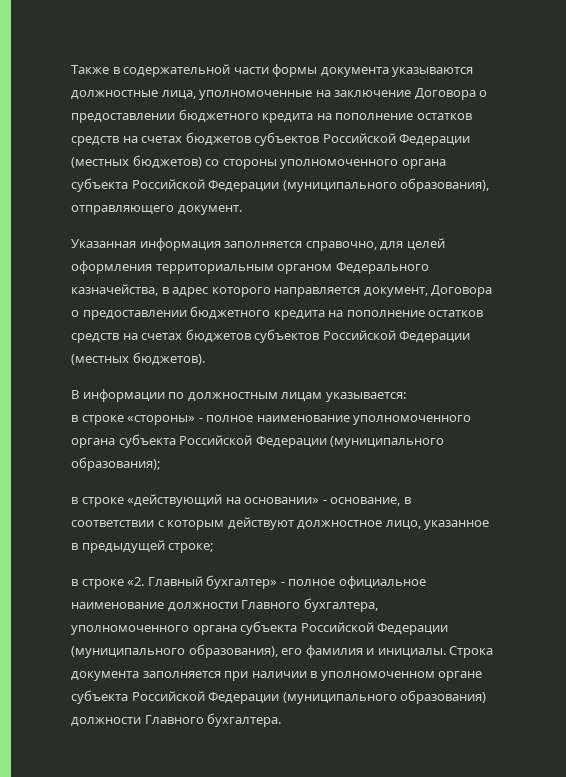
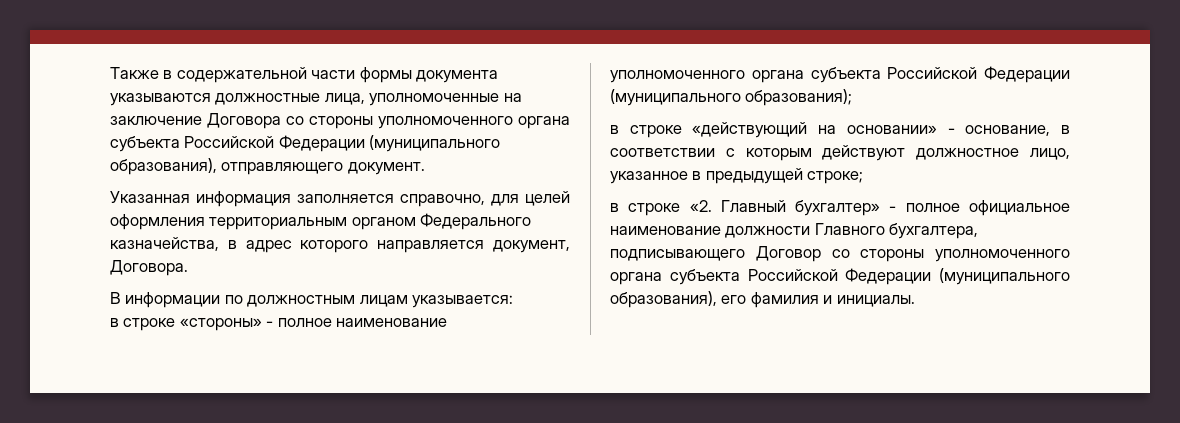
- Также в содержательной части формы документа указываются должностные лица, уполномоченные на заключение Договора о предоставлении бюджетного кредита на пополнение остатков средств на счетах бюджетов субъектов Российской Федерации (местных бюджетов) со стороны уполномоченного органа субъекта Российской Федерации (муниципального образования), отправляющего документ.
+ Также в содержательной части формы документа указываются должностные лица, уполномоченные на заключение Договора со стороны уполномоченного органа субъекта Российской Федерации (муниципального образования), отправляющего документ.
- Указанная информация заполняется справочно, для целей оформления территориальным органом Федерального казначейства, в адрес которого направляется документ, Договора о предоставлении бюджетного кредита на пополнение остатков средств на счетах бюджетов субъектов Российской Федерации (местных бюджетов).
+ Указанная информация заполняется справочно, для целей оформления территориальным органом Федерального казначейства, в адрес которого направляется документ, Договора.
- в строке «2. Главный бухгалтер» - полное официальное наименование должности Главного бухгалтера, уполномоченного органа субъекта Российской Федерации (муниципального образования), его фамилия и инициалы. Строка документа заполняется при наличии в уполномоченном органе субъекта Российской Федерации (муниципального образования) должности Главного бухгалтера.
+ в строке «2. Главный бухгалтер» - полное официальное наименование должности Главного бухгалтера, подписывающего Договор со стороны уполномоченного органа субъекта Российской Федерации (муниципального образования), его фамилия и инициалы.

